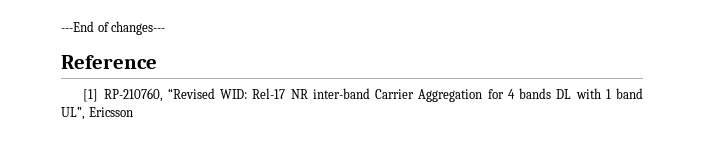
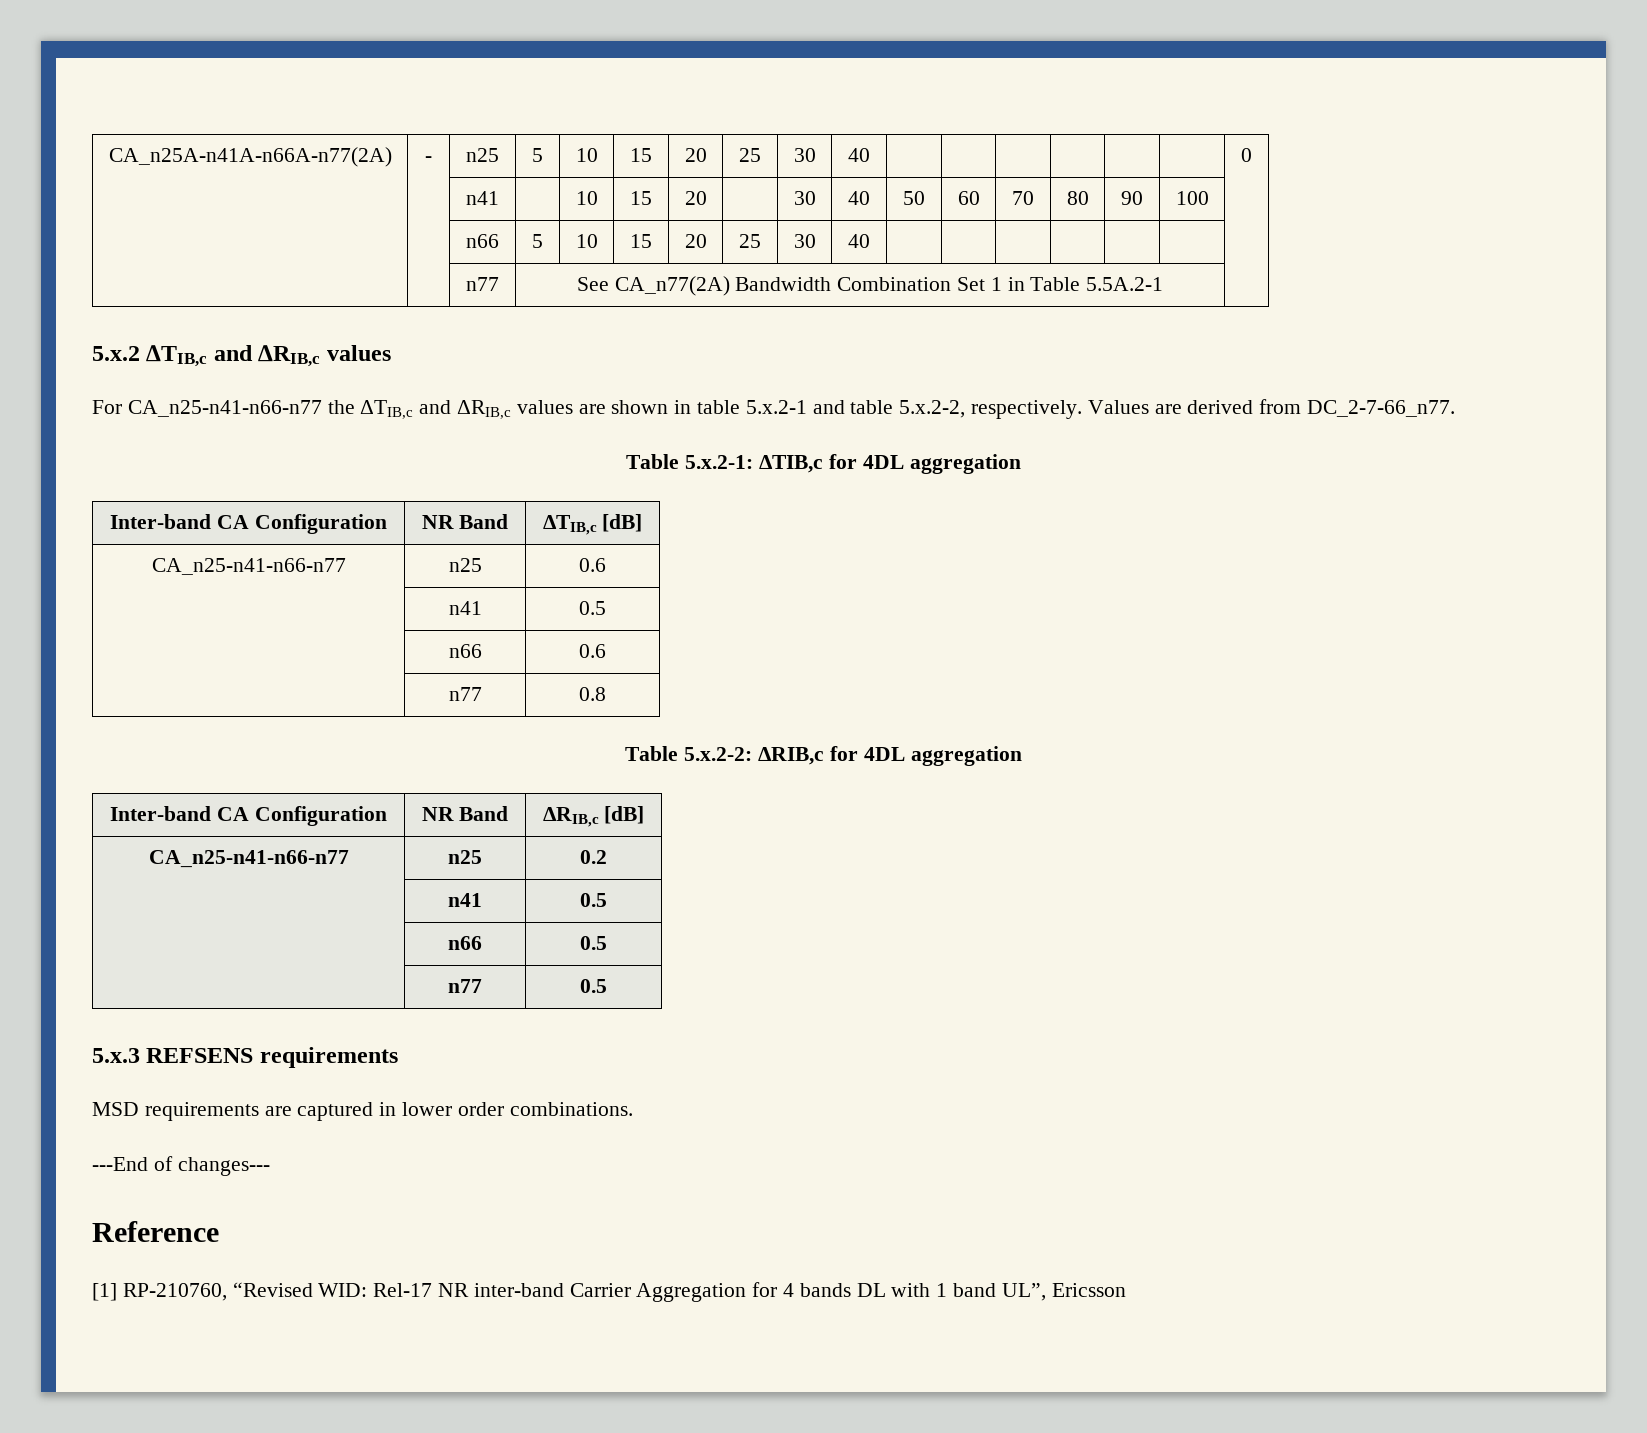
+ CA_n25A-n41A-n66A-n77(2A) | - | n25 | 5 | 10 | 15 | 20 | 25 | 30 | 40 | | | | | | | 0
+ | | n41 | | 10 | 15 | 20 | | 30 | 40 | 50 | 60 | 70 | 80 | 90 | 100 |
+ | | n66 | 5 | 10 | 15 | 20 | 25 | 30 | 40 | | | | | | |
+ | | n77 | See CA_n77(2A) Bandwidth Combination Set 1 in Table 5.5A.2-1 |
+ 5.x.2 ∆TIB,c and ∆RIB,c values
+ For CA_n25-n41-n66-n77 the ΔTIB,c and ΔRIB,c values are shown in table 5.x.2-1 and table 5.x.2-2, respectively. Values are derived from DC_2-7-66_n77.
+ Table 5.x.2-1: ΔTIB,c for 4DL aggregation
+ Inter-band CA Configuration | NR Band | ΔTIB,c [dB]
+ CA_n25-n41-n66-n77 | n25 | 0.6
+ | n41 | 0.5
+ | n66 | 0.6
+ | n77 | 0.8
+ Table 5.x.2-2: ΔRIB,c for 4DL aggregation
+ Inter-band CA Configuration | NR Band | ΔRIB,c [dB]
+ CA_n25-n41-n66-n77 | n25 | 0.2
+ | n41 | 0.5
+ | n66 | 0.5
+ | n77 | 0.5
+ 5.x.3 REFSENS requirements
+ MSD requirements are captured in lower order combinations.

